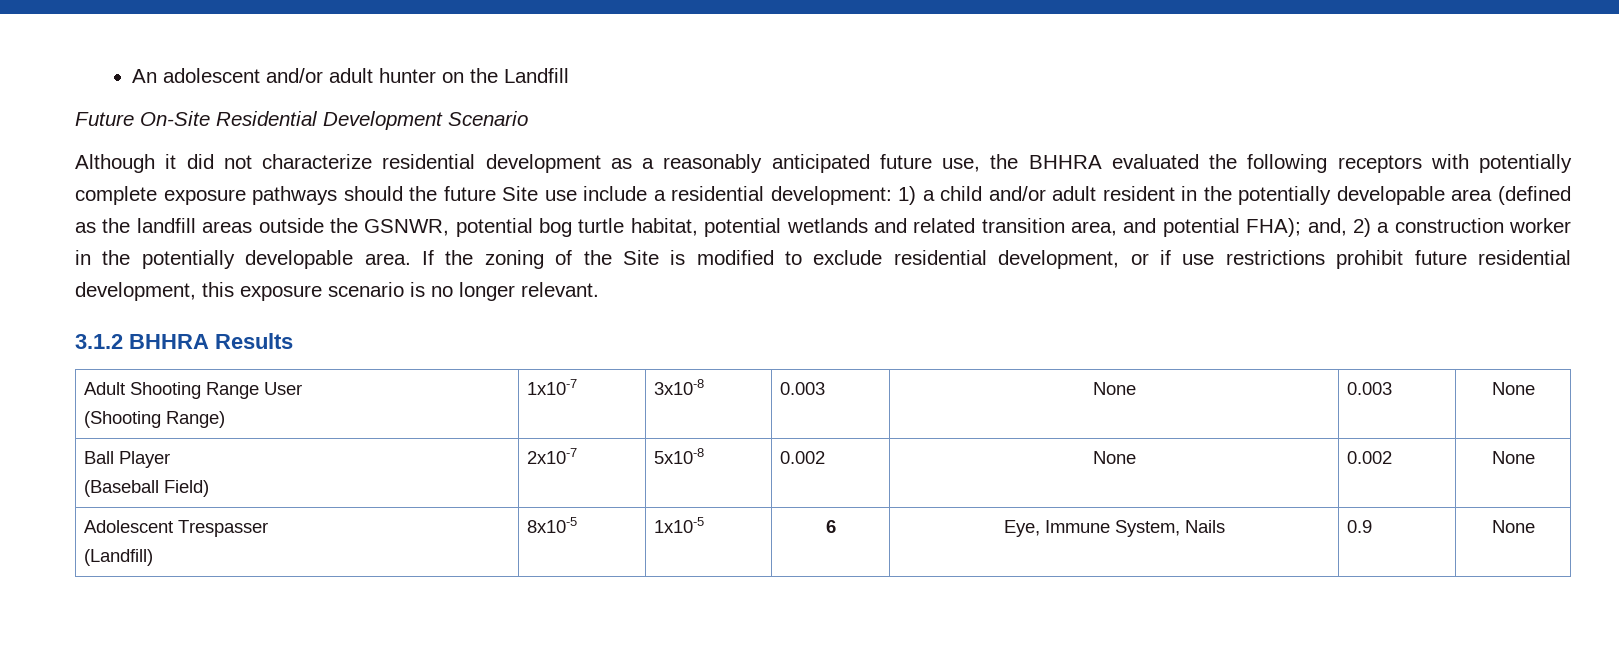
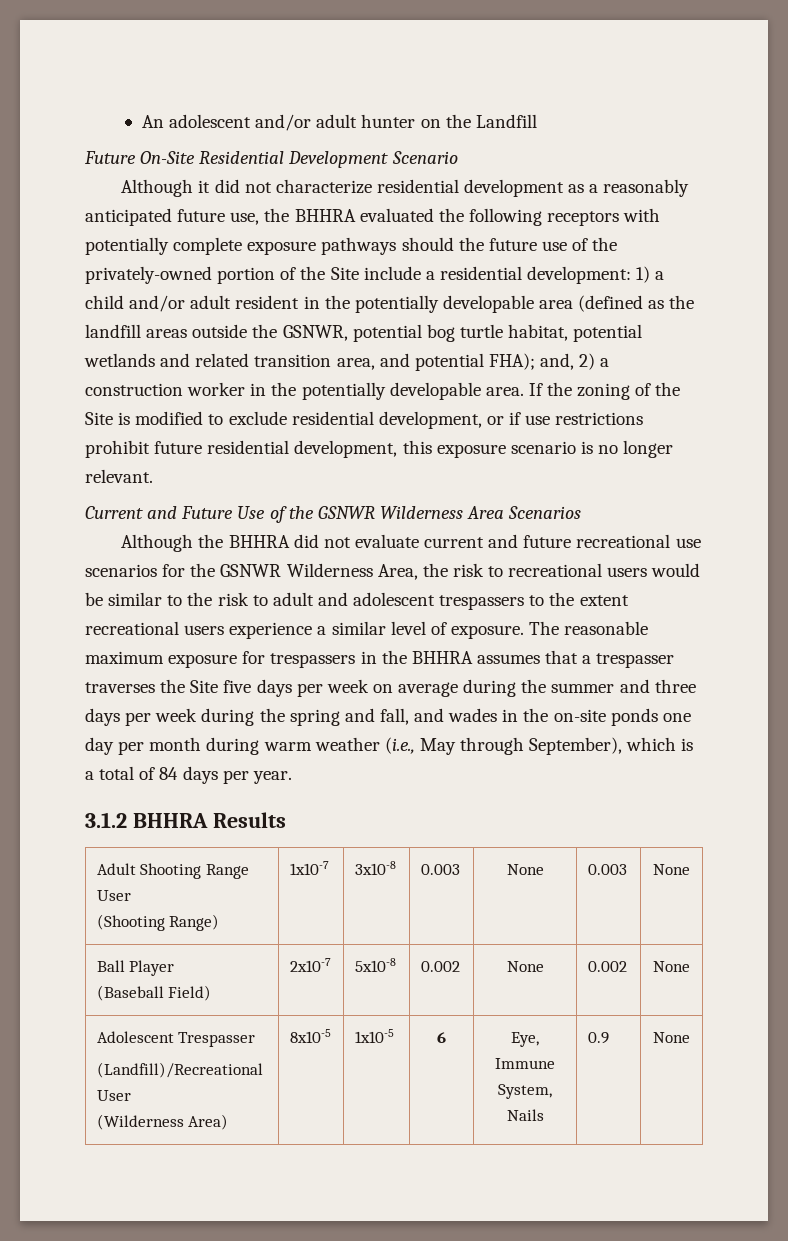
- Although it did not characterize residential development as a reasonably anticipated future use, the BHHRA evaluated the following receptors with potentially complete exposure pathways should the future Site use include a residential development:
+ Although it did not characterize residential development as a reasonably anticipated future use, the BHHRA evaluated the following receptors with potentially complete exposure pathways should the future use of the privately-owned portion of the Site include a residential development:
+ Current and Future Use of the GSNWR Wilderness Area Scenarios
+ Although the BHHRA did not evaluate current and future recreational use scenarios for the GSNWR Wilderness Area, the risk to recreational users would be similar to the risk to adult and adolescent trespassers to the extent recreational users experience a similar level of exposure. The reasonable maximum exposure for trespassers in the BHHRA assumes that a trespasser traverses the Site five days per week on average during the summer and three days per week during the spring and fall, and wades in the on-site ponds one day per month during warm weather (i.e., May through September), which is a total of 84 days per year.
  Adolescent Trespasser
- (Landfill) | 8x10-5 | 1x10-5 | 6 | Eye, Immune System, Nails | 0.9 | None
+ (Landfill)/Recreational User
+ (Wilderness Area) | 8x10-5 | 1x10-5 | 6 | Eye, Immune System, Nails | 0.9 | None

